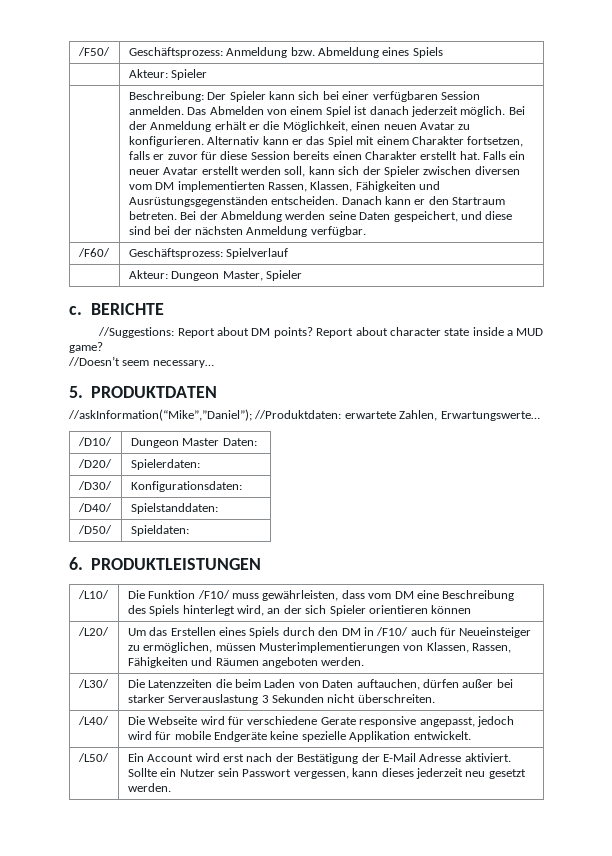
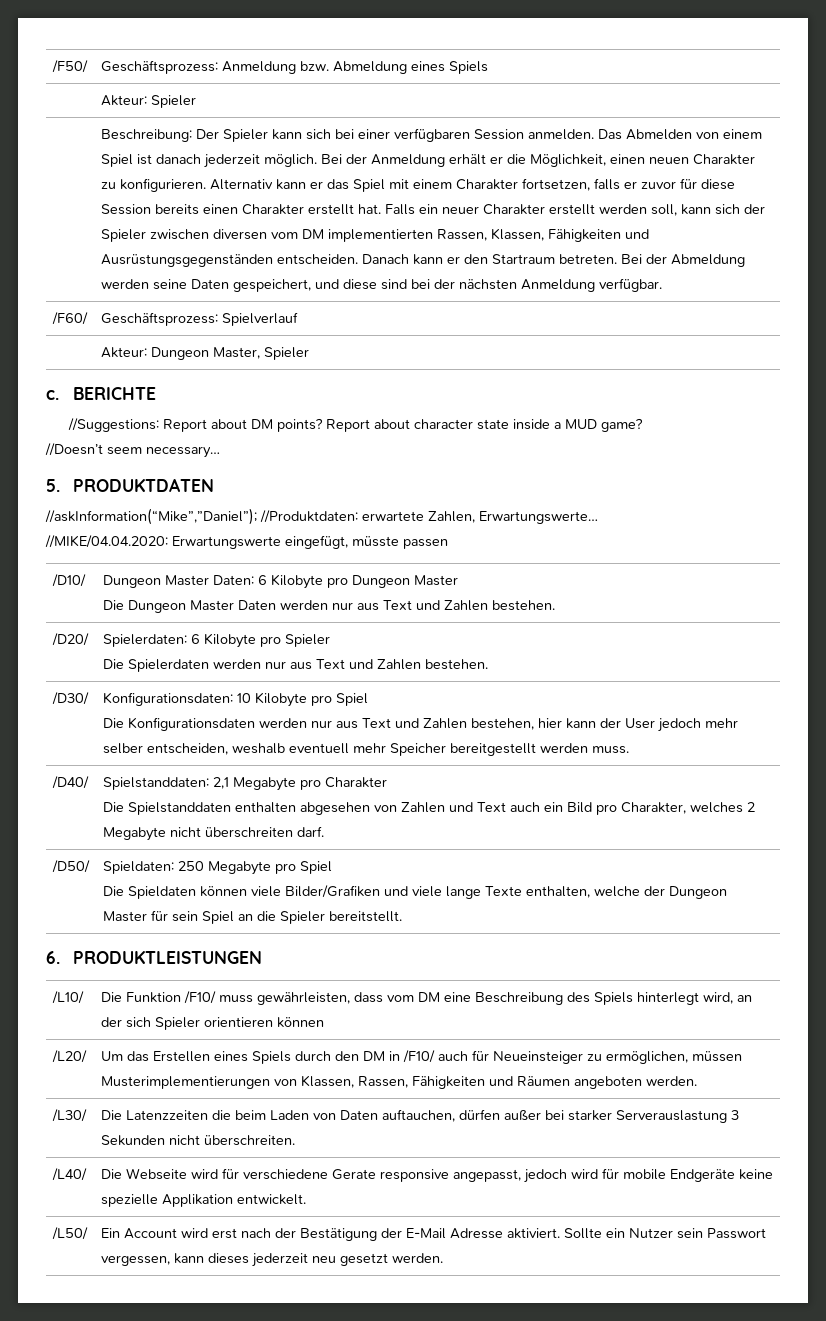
- Bei der Anmeldung erhält er die Möglichkeit, einen neuen Avatar zu konfigurieren.
+ Bei der Anmeldung erhält er die Möglichkeit, einen neuen Charakter zu konfigurieren.
- Falls ein neuer Avatar erstellt werden soll, kann sich der Spieler zwischen diversen vom DM implementierten Rassen, Klassen, Fähigkeiten und Ausrüstungsgegenständen entscheiden.
+ Falls ein neuer Charakter erstellt werden soll, kann sich der Spieler zwischen diversen vom DM implementierten Rassen, Klassen, Fähigkeiten und Ausrüstungsgegenständen entscheiden.
+ //MIKE/04.04.2020: Erwartungswerte eingefügt, müsste passen
- /D10/ | Dungeon Master Daten:
- /D20/ | Spielerdaten:
- /D30/ | Konfigurationsdaten:
- /D40/ | Spielstanddaten:
- /D50/ | Spieldaten:
+ /D10/ | Dungeon Master Daten: 6 Kilobyte pro Dungeon Master
+ Die Dungeon Master Daten werden nur aus Text und Zahlen bestehen.
+ /D20/ | Spielerdaten: 6 Kilobyte pro Spieler
+ Die Spielerdaten werden nur aus Text und Zahlen bestehen.
+ /D30/ | Konfigurationsdaten: 10 Kilobyte pro Spiel
+ Die Konfigurationsdaten werden nur aus Text und Zahlen bestehen, hier kann der User jedoch mehr selber entscheiden, weshalb eventuell mehr Speicher bereitgestellt werden muss.
+ /D40/ | Spielstanddaten: 2,1 Megabyte pro Charakter
+ Die Spielstanddaten enthalten abgesehen von Zahlen und Text auch ein Bild pro Charakter, welches 2 Megabyte nicht überschreiten darf.
+ /D50/ | Spieldaten: 250 Megabyte pro Spiel
+ Die Spieldaten können viele Bilder/Grafiken und viele lange Texte enthalten, welche der Dungeon Master für sein Spiel an die Spieler bereitstellt.

